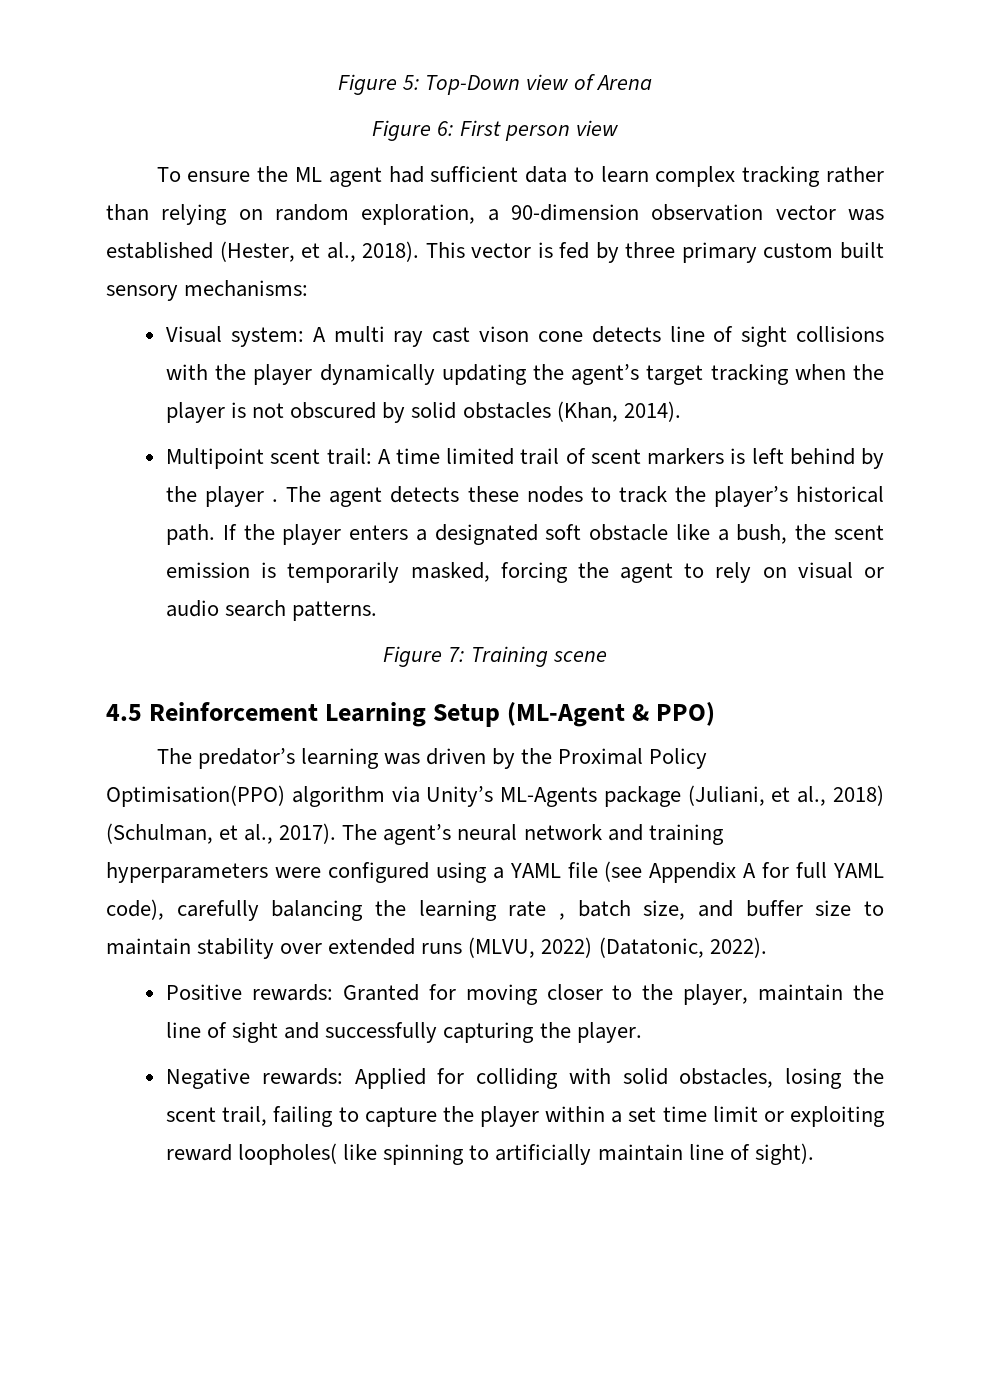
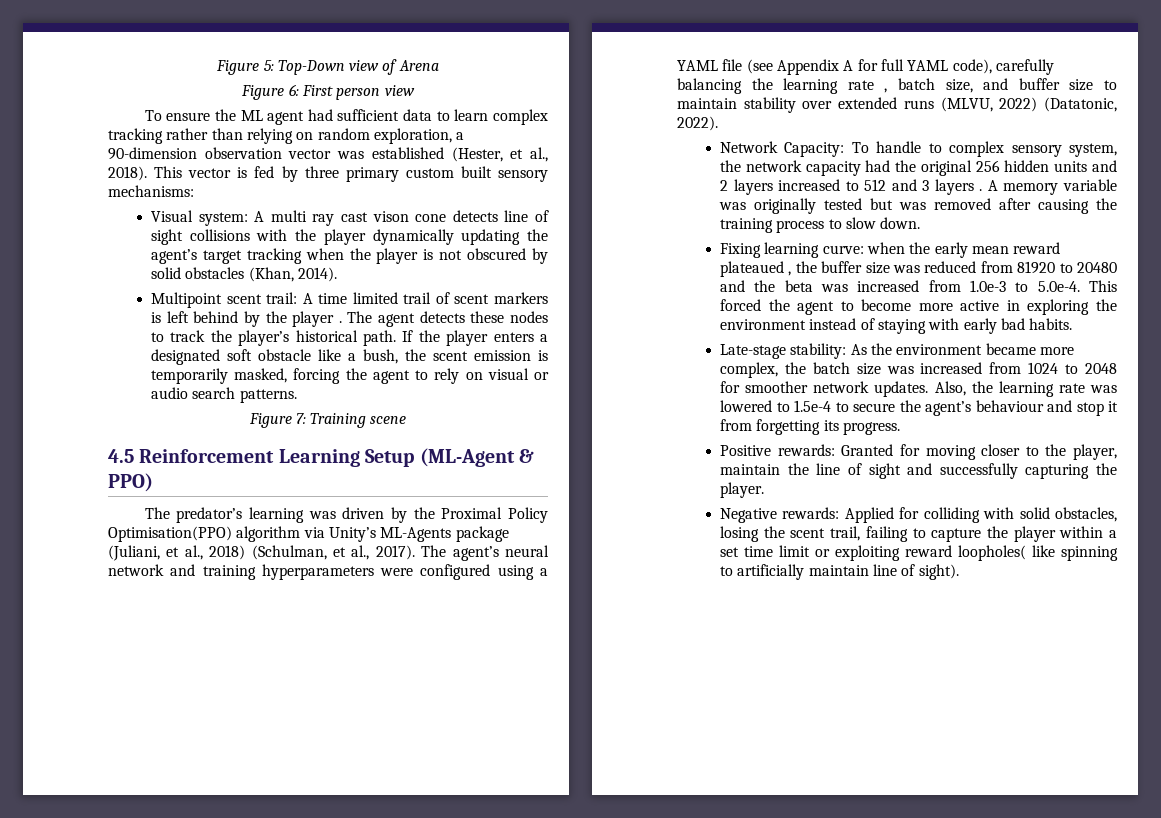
+ Network Capacity: To handle to complex sensory system, the network capacity had the original 256 hidden units and 2 layers increased to 512 and 3 layers . A memory variable was originally tested but was removed after causing the training process to slow down.
+ Fixing learning curve: when the early mean reward plateaued , the buffer size was reduced from 81920 to 20480 and the beta was increased from 1.0e-3 to 5.0e-4. This forced the agent to become more active in exploring the environment instead of staying with early bad habits.
+ Late-stage stability: As the environment became more complex, the batch size was increased from 1024 to 2048 for smoother network updates. Also, the learning rate was lowered to 1.5e-4 to secure the agent’s behaviour and stop it from forgetting its progress.

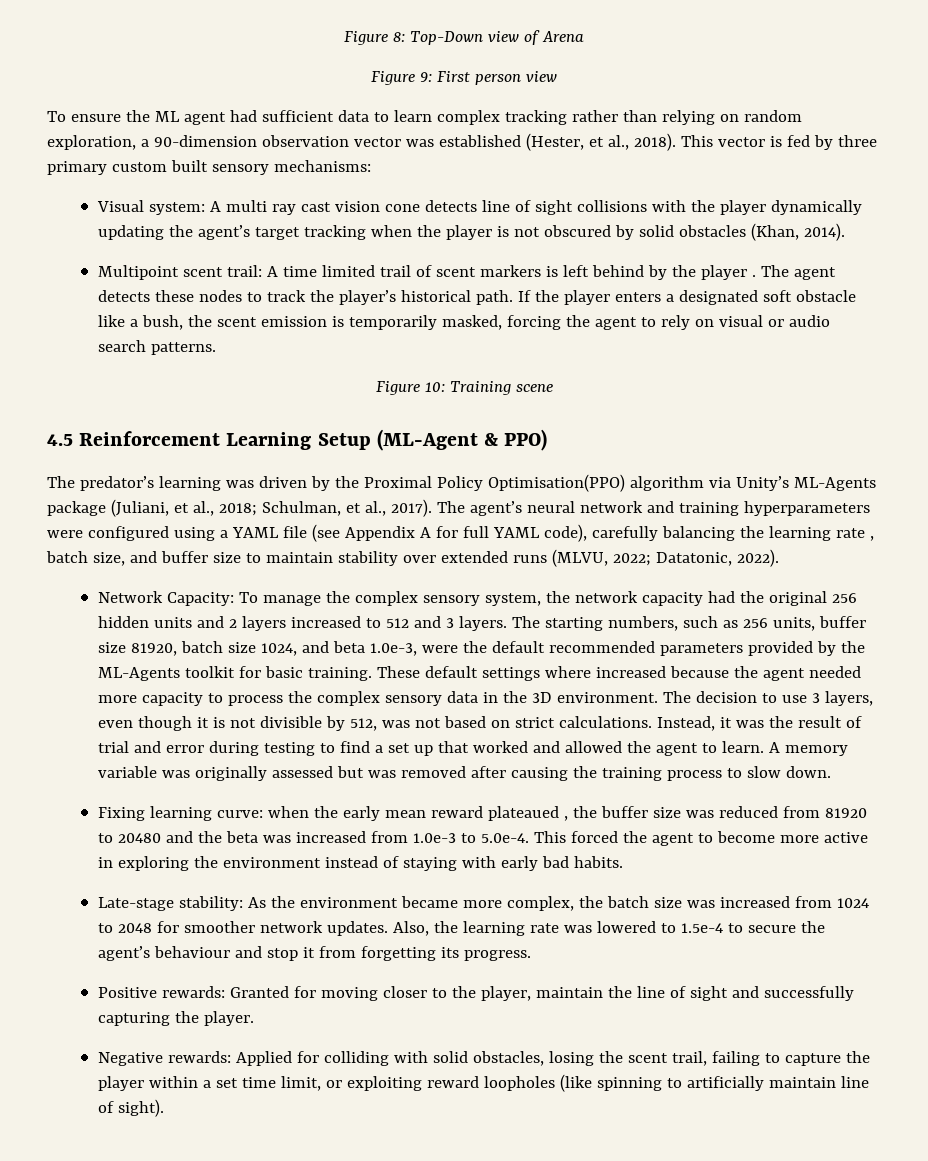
- Figure 5: Top-Down view of Arena
+ Figure 8: Top-Down view of Arena
- Figure 6: First person view
+ Figure 9: First person view
- Visual system: A multi ray cast vison cone detects line of sight collisions with the player dynamically updating the agent’s target tracking when the player is not obscured by solid obstacles (Khan, 2014).
+ Visual system: A multi ray cast vision cone detects line of sight collisions with the player dynamically updating the agent’s target tracking when the player is not obscured by solid obstacles (Khan, 2014).
- Figure 7: Training scene
+ Figure 10: Training scene
- The predator’s learning was driven by the Proximal Policy Optimisation(PPO) algorithm via Unity’s ML-Agents package (Juliani, et al., 2018) (Schulman, et al., 2017).
+ The predator’s learning was driven by the Proximal Policy Optimisation(PPO) algorithm via Unity’s ML-Agents package (Juliani, et al., 2018; Schulman, et al., 2017).
- The agent’s neural network and training hyperparameters were configured using a YAML file (see Appendix A for full YAML code), carefully balancing the learning rate , batch size, and buffer size to maintain stability over extended runs (MLVU, 2022) (Datatonic, 2022).
+ The agent’s neural network and training hyperparameters were configured using a YAML file (see Appendix A for full YAML code), carefully balancing the learning rate , batch size, and buffer size to maintain stability over extended runs (MLVU, 2022; Datatonic, 2022).
- Network Capacity: To handle to complex sensory system, the network capacity had the original 256 hidden units and 2 layers increased to 512 and 3 layers .
+ Network Capacity: To manage the complex sensory system, the network capacity had the original 256 hidden units and 2 layers increased to 512 and 3 layers. The starting numbers, such as 256 units, buffer size 81920, batch size 1024, and beta 1.0e-3, were the default recommended parameters provided by the ML-Agents toolkit for basic training. These default settings where increased because the agent needed more capacity to process the complex sensory data in the 3D environment. The decision to use 3 layers, even though it is not divisible by 512, was not based on strict calculations. Instead, it was the result of trial and error during testing to find a set up that worked and allowed the agent to learn.
- A memory variable was originally tested but was removed after causing the training process to slow down.
+ A memory variable was originally assessed but was removed after causing the training process to slow down.
- Negative rewards: Applied for colliding with solid obstacles, losing the scent trail, failing to capture the player within a set time limit or exploiting reward loopholes( like spinning to artificially maintain line of sight).
+ Negative rewards: Applied for colliding with solid obstacles, losing the scent trail, failing to capture the player within a set time limit, or exploiting reward loopholes (like spinning to artificially maintain line of sight).

